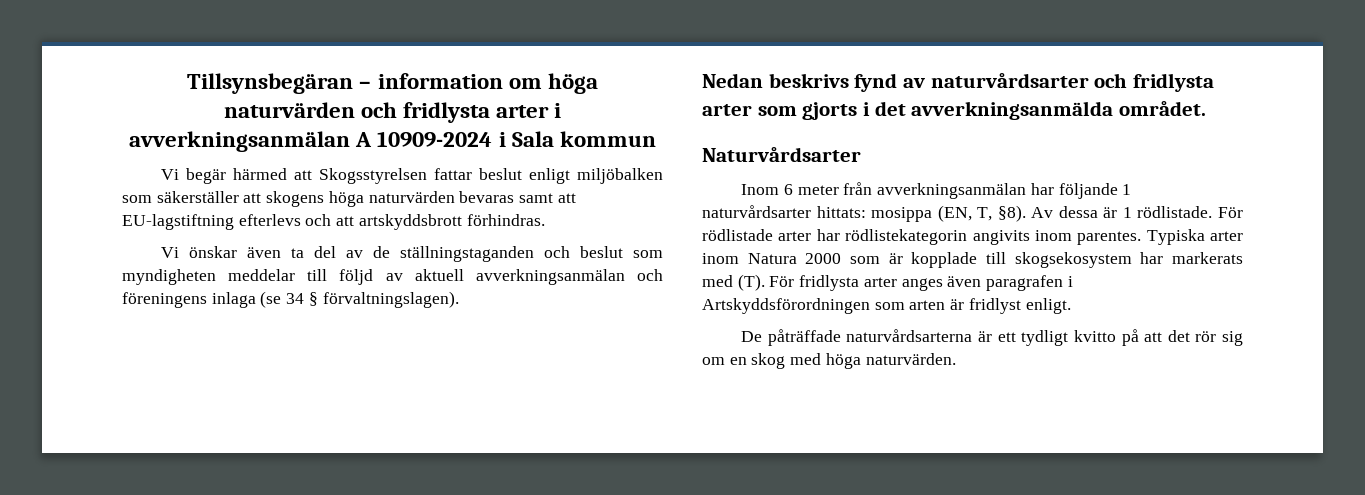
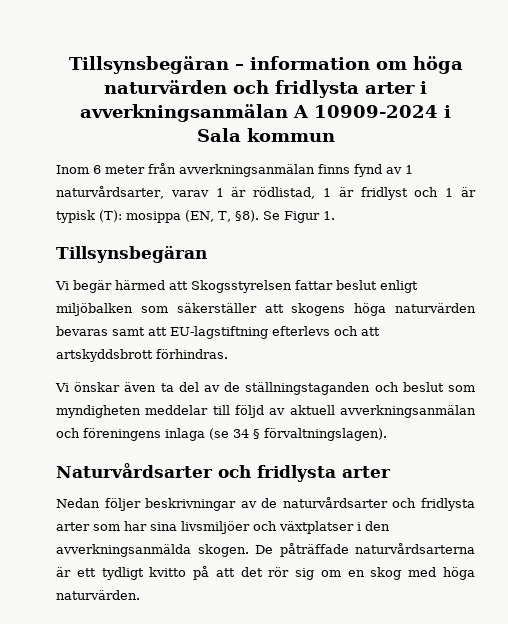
+ Inom 6 meter från avverkningsanmälan finns fynd av 1 naturvårdsarter, varav 1 är rödlistad, 1 är fridlyst och 1 är typisk (T): mosippa (EN, T, §8). Se Figur 1.
+ Tillsynsbegäran
- Nedan beskrivs fynd av naturvårdsarter och fridlysta arter som gjorts i det avverkningsanmälda området.
- Naturvårdsarter
- Inom 6 meter från avverkningsanmälan har följande 1 naturvårdsarter hittats: mosippa (EN, T, §8). Av dessa är 1 rödlistade. För rödlistade arter har rödlistekategorin angivits inom parentes. Typiska arter inom Natura 2000 som är kopplade till skogsekosystem har markerats med (T). För fridlysta arter anges även paragrafen i Artskyddsförordningen som arten är fridlyst enligt.
- De påträffade naturvårdsarterna är ett tydligt kvitto på att det rör sig om en skog med höga naturvärden.
+ Naturvårdsarter och fridlysta arter
+ Nedan följer beskrivningar av de naturvårdsarter och fridlysta arter som har sina livsmiljöer och växtplatser i den avverkningsanmälda skogen. De påträffade naturvårdsarterna är ett tydligt kvitto på att det rör sig om en skog med höga naturvärden.

